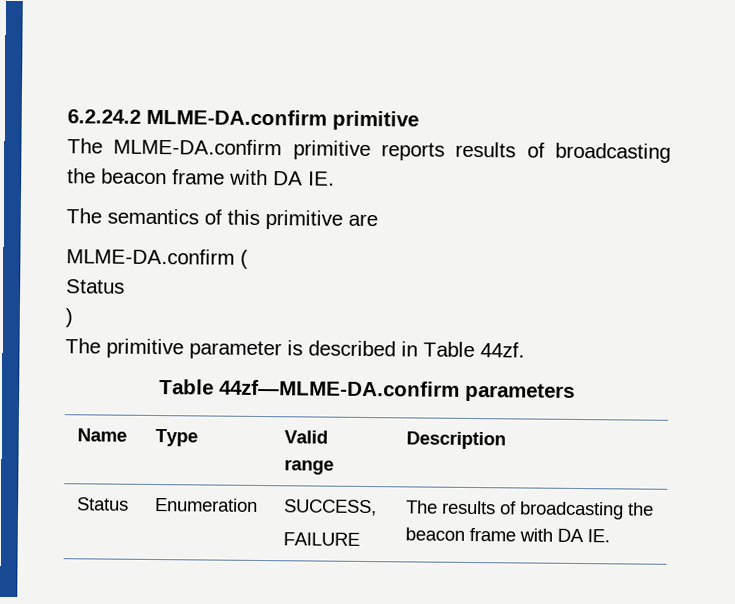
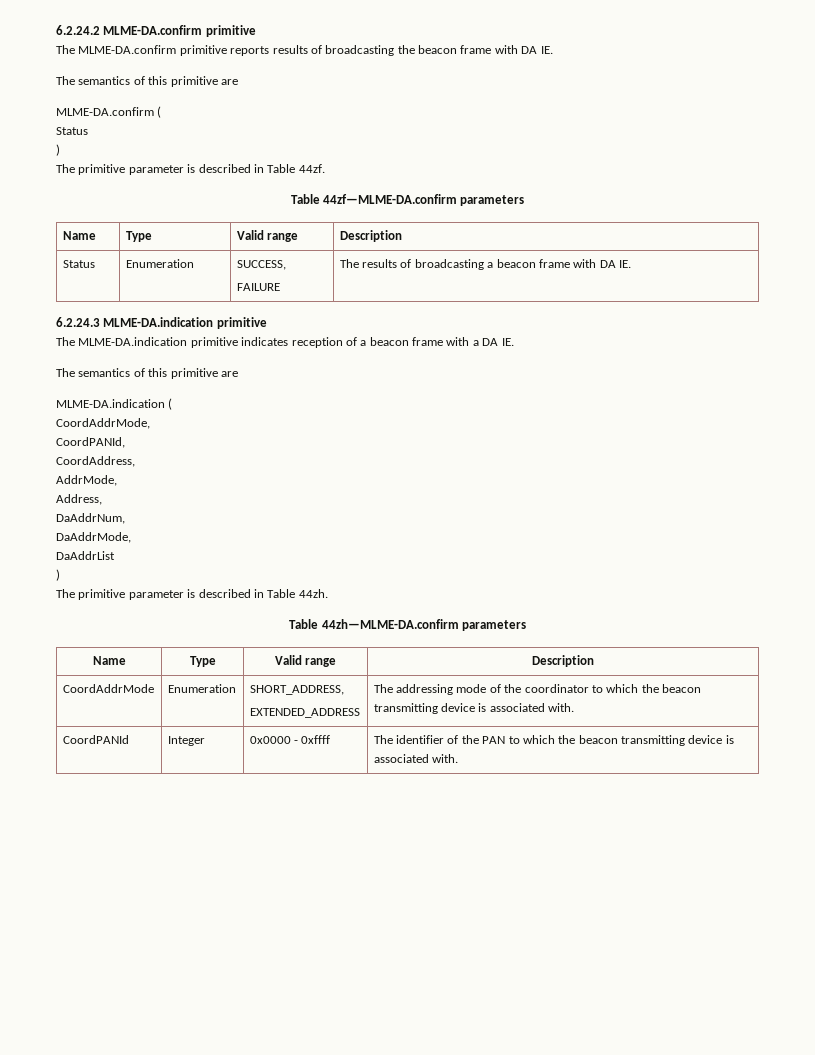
  Status | Enumeration | SUCCESS,
- FAILURE | The results of broadcasting the beacon frame with DA IE.
+ FAILURE | The results of broadcasting a beacon frame with DA IE.
+ 6.2.24.3 MLME-DA.indication primitive
+ The MLME-DA.indication primitive indicates reception of a beacon frame with a DA IE.
+ The semantics of this primitive are
+ MLME-DA.indication (
+ CoordAddrMode,
+ CoordPANId,
+ CoordAddress,
+ AddrMode,
+ Address,
+ DaAddrNum,
+ DaAddrMode,
+ DaAddrList
+ )
+ The primitive parameter is described in Table 44zh.
+ Table 44zh—MLME-DA.confirm parameters
+ Name | Type | Valid range | Description
+ CoordAddrMode | Enumeration | SHORT_ADDRESS,
+ EXTENDED_ADDRESS | The addressing mode of the coordinator to which the beacon transmitting device is associated with.
+ CoordPANId | Integer | 0x0000 - 0xffff | The identifier of the PAN to which the beacon transmitting device is associated with.

